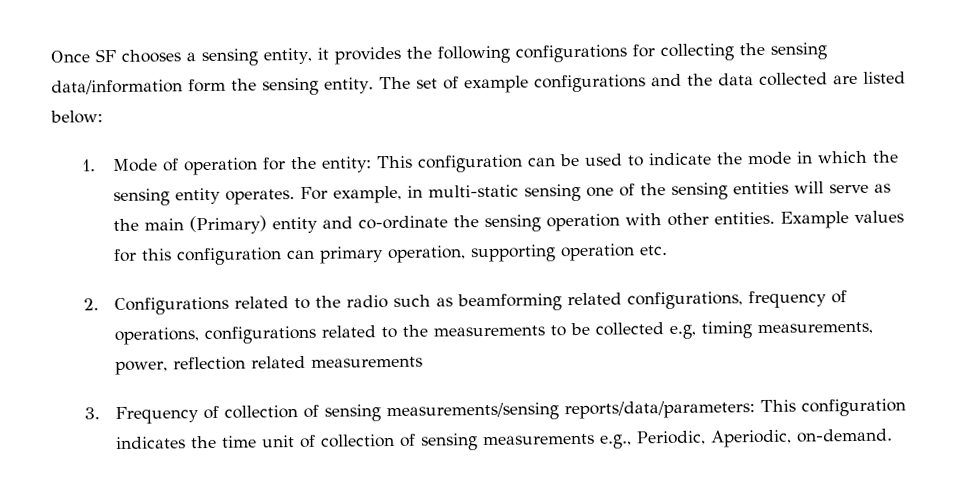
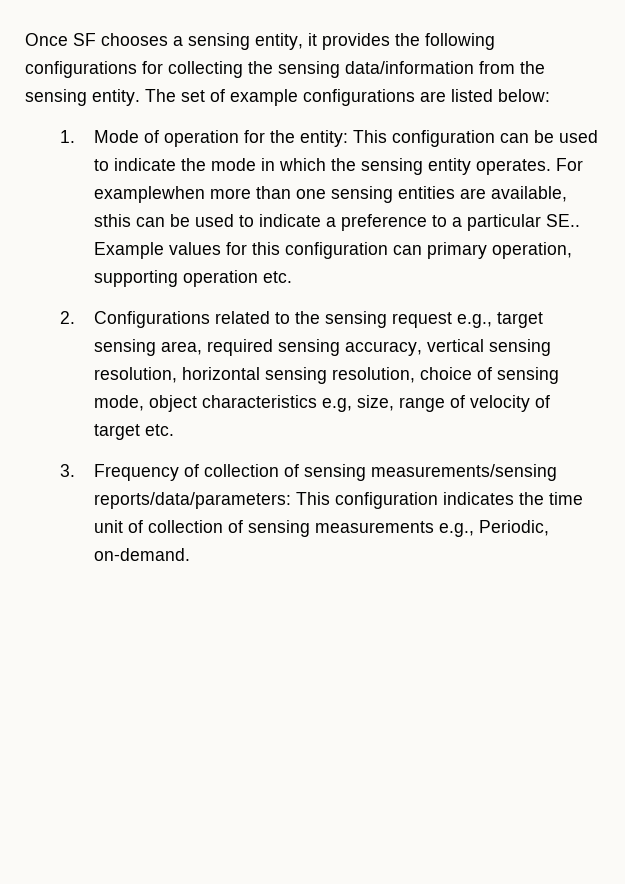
- Once SF chooses a sensing entity, it provides the following configurations for collecting the sensing data/information form the sensing entity.
+ Once SF chooses a sensing entity, it provides the following configurations for collecting the sensing data/information from the sensing entity.
- The set of example configurations and the data collected are listed below:
+ The set of example configurations are listed below:
- For example, in multi-static sensing one of the sensing entities will serve as the main (Primary) entity and co-ordinate the sensing operation with other entities.
+ For examplewhen more than one sensing entities are available, sthis can be used to indicate a preference to a particular SE..
- 2. Configurations related to the radio such as beamforming related configurations, frequency of operations, configurations related to the measurements to be collected e.g, timing measurements, power, reflection related measurements
+ 2. Configurations related to the sensing request e.g., target sensing area, required sensing accuracy, vertical sensing resolution, horizontal sensing resolution, choice of sensing mode, object characteristics e.g, size, range of velocity of target etc.
- 3. Frequency of collection of sensing measurements/sensing reports/data/parameters: This configuration indicates the time unit of collection of sensing measurements e.g., Periodic, Aperiodic, on-demand.
+ 3. Frequency of collection of sensing measurements/sensing reports/data/parameters: This configuration indicates the time unit of collection of sensing measurements e.g., Periodic, on-demand.

